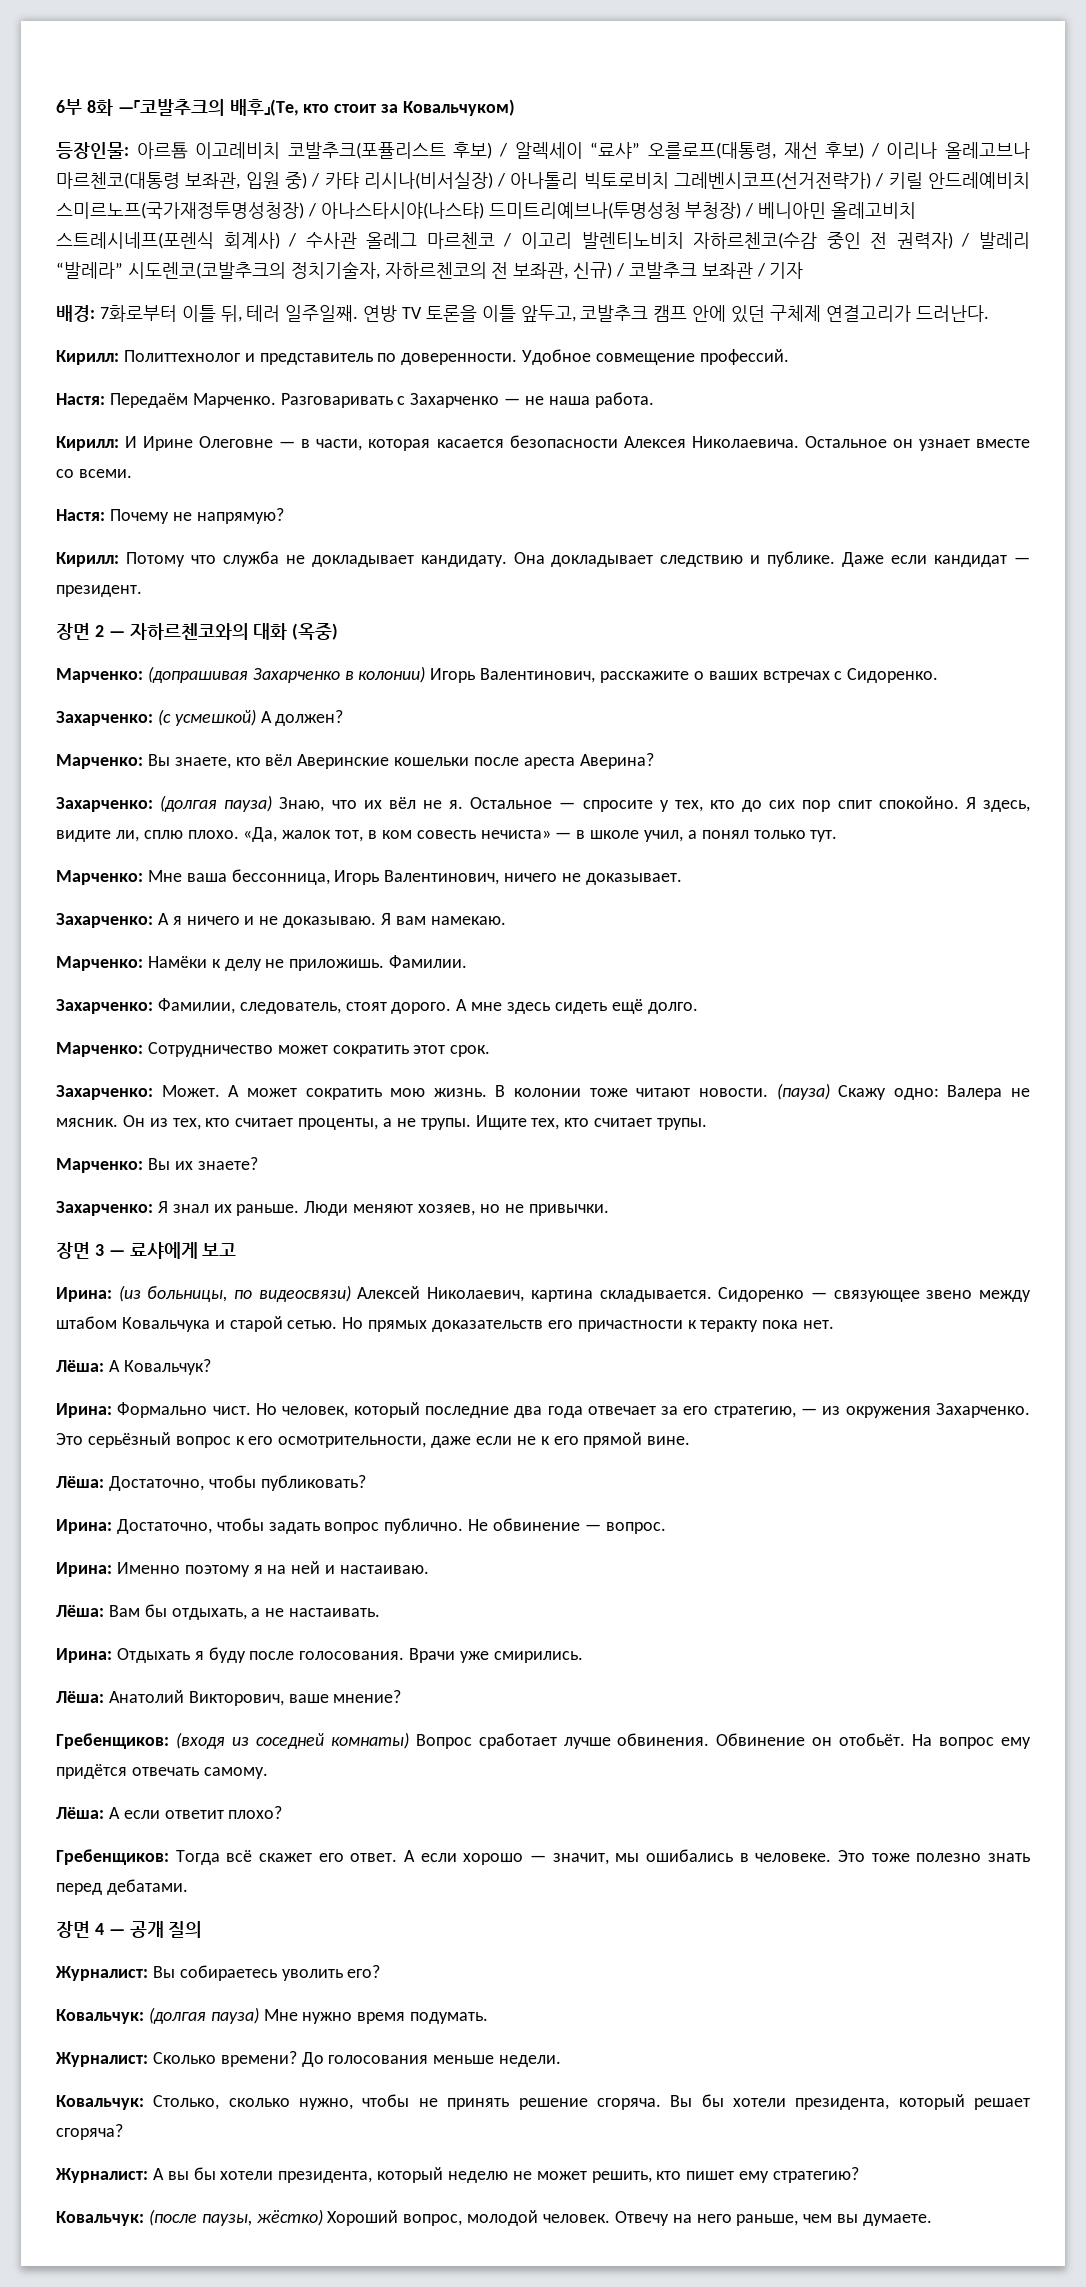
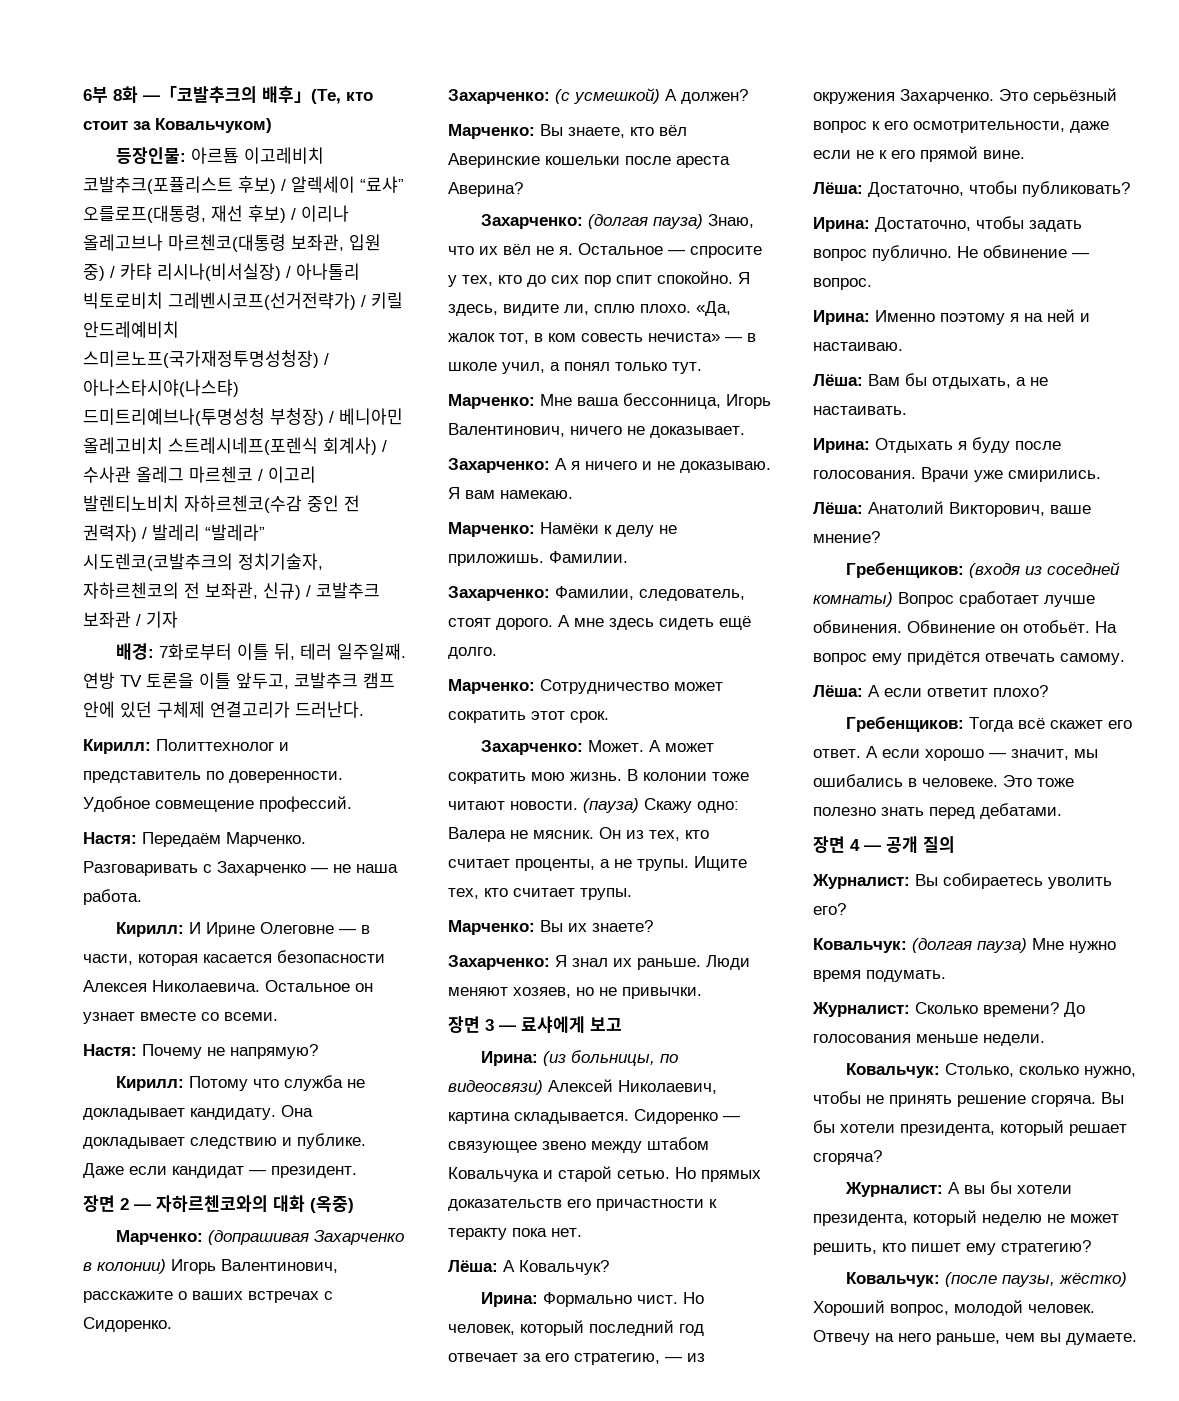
- Но человек, который последние два года отвечает за его стратегию, — из окружения Захарченко.
+ Но человек, который последний год отвечает за его стратегию, — из окружения Захарченко.

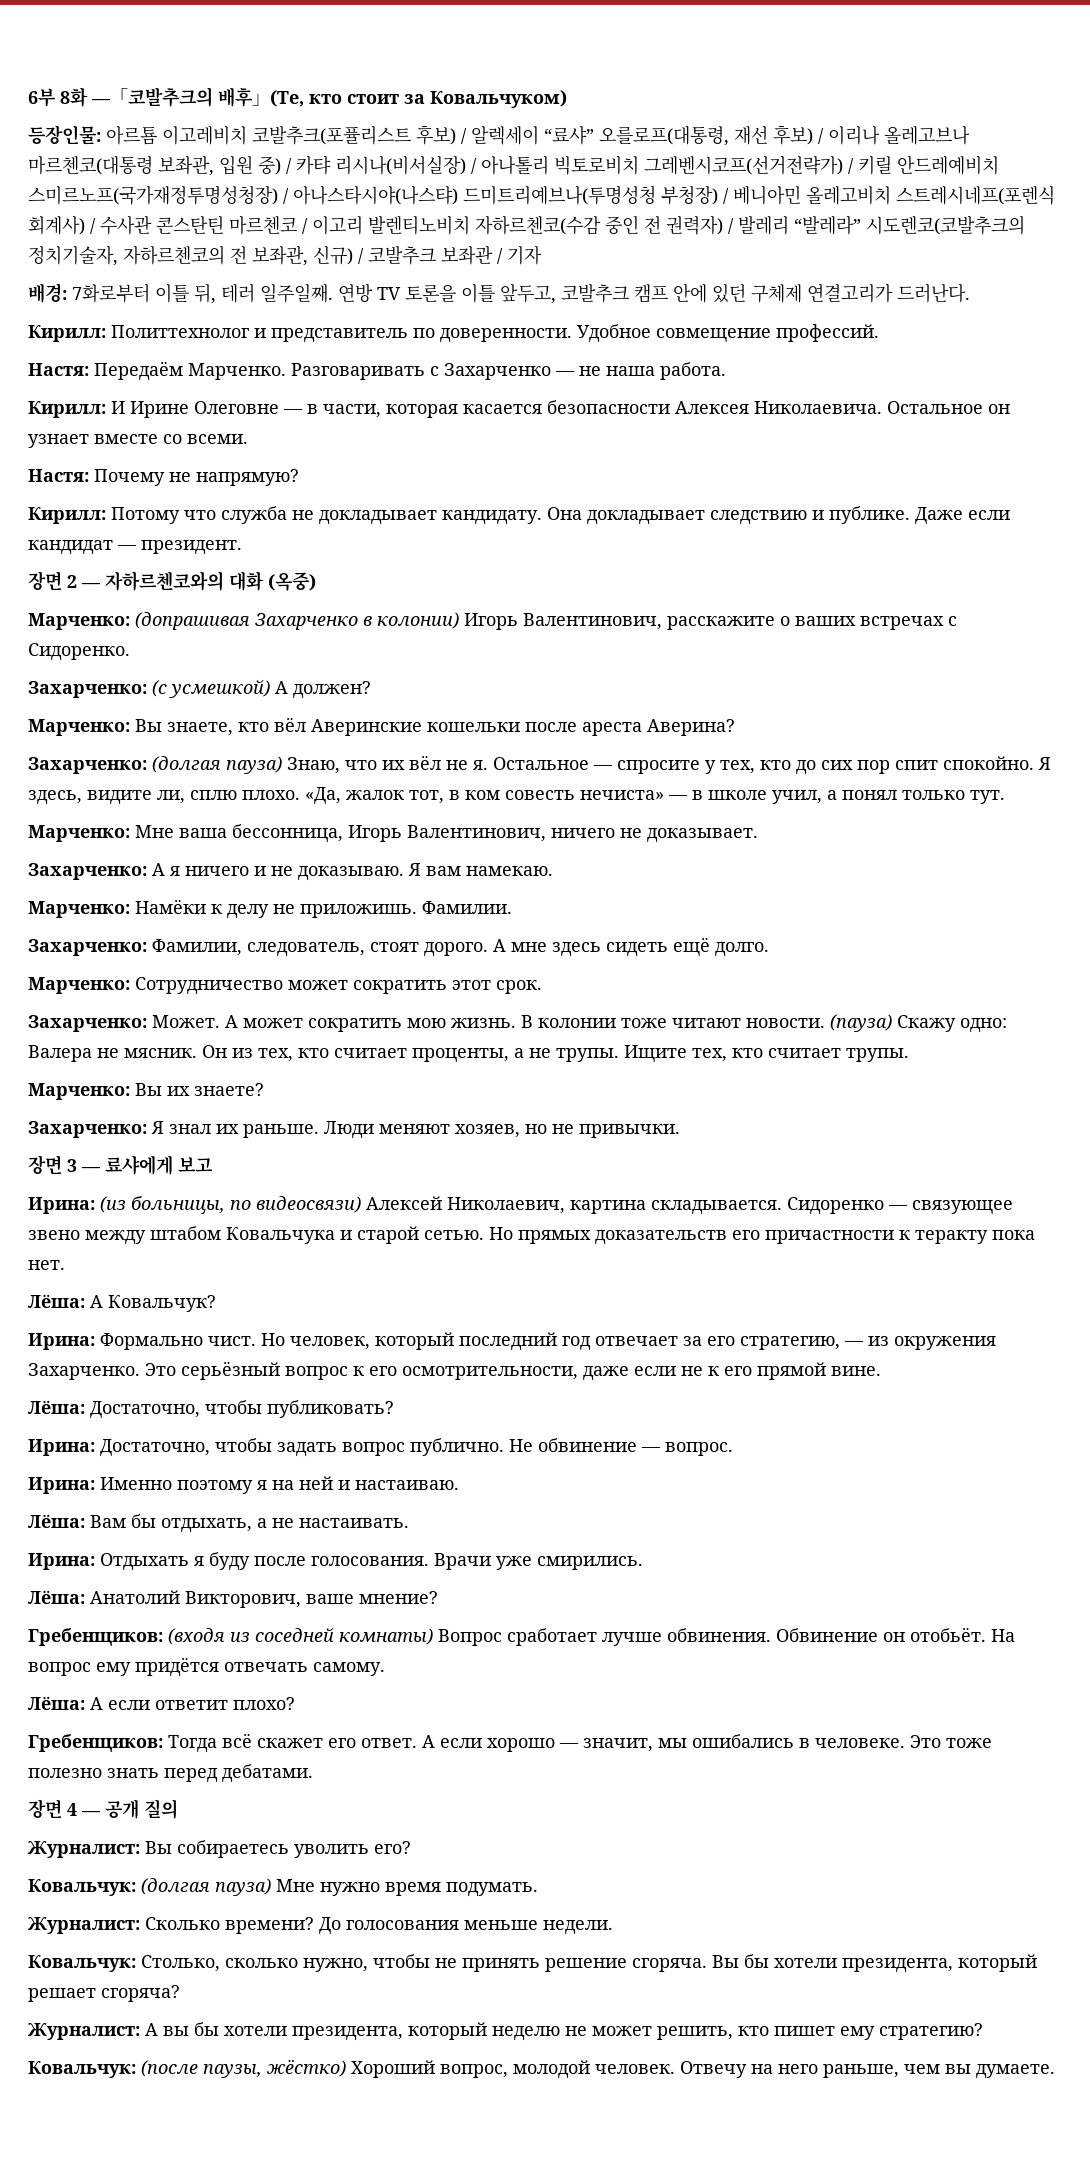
- 아르툠 이고레비치 코발추크(포퓰리스트 후보) / 알렉세이 “료샤” 오를로프(대통령, 재선 후보) / 이리나 올레고브나 마르첸코(대통령 보좌관, 입원 중) / 카탸 리시나(비서실장) / 아나톨리 빅토로비치 그레벤시코프(선거전략가) / 키릴 안드레예비치 스미르노프(국가재정투명성청장) / 아나스타시야(나스탸) 드미트리예브나(투명성청 부청장) / 베니아민 올레고비치 스트레시네프(포렌식 회계사) / 수사관 올레그 마르첸코 / 이고리 발렌티노비치 자하르첸코(수감 중인 전 권력자) / 발레리 “발레라” 시도렌코(코발추크의 정치기술자, 자하르첸코의 전 보좌관, 신규) / 코발추크 보좌관 / 기자
+ 아르툠 이고레비치 코발추크(포퓰리스트 후보) / 알렉세이 “료샤” 오를로프(대통령, 재선 후보) / 이리나 올레고브나 마르첸코(대통령 보좌관, 입원 중) / 카탸 리시나(비서실장) / 아나톨리 빅토로비치 그레벤시코프(선거전략가) / 키릴 안드레예비치 스미르노프(국가재정투명성청장) / 아나스타시야(나스탸) 드미트리예브나(투명성청 부청장) / 베니아민 올레고비치 스트레시네프(포렌식 회계사) / 수사관 콘스탄틴 마르첸코 / 이고리 발렌티노비치 자하르첸코(수감 중인 전 권력자) / 발레리 “발레라” 시도렌코(코발추크의 정치기술자, 자하르첸코의 전 보좌관, 신규) / 코발추크 보좌관 / 기자

